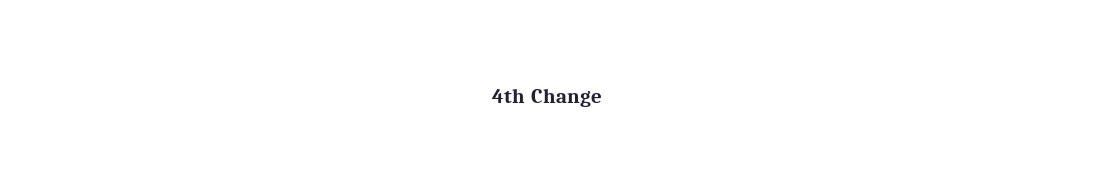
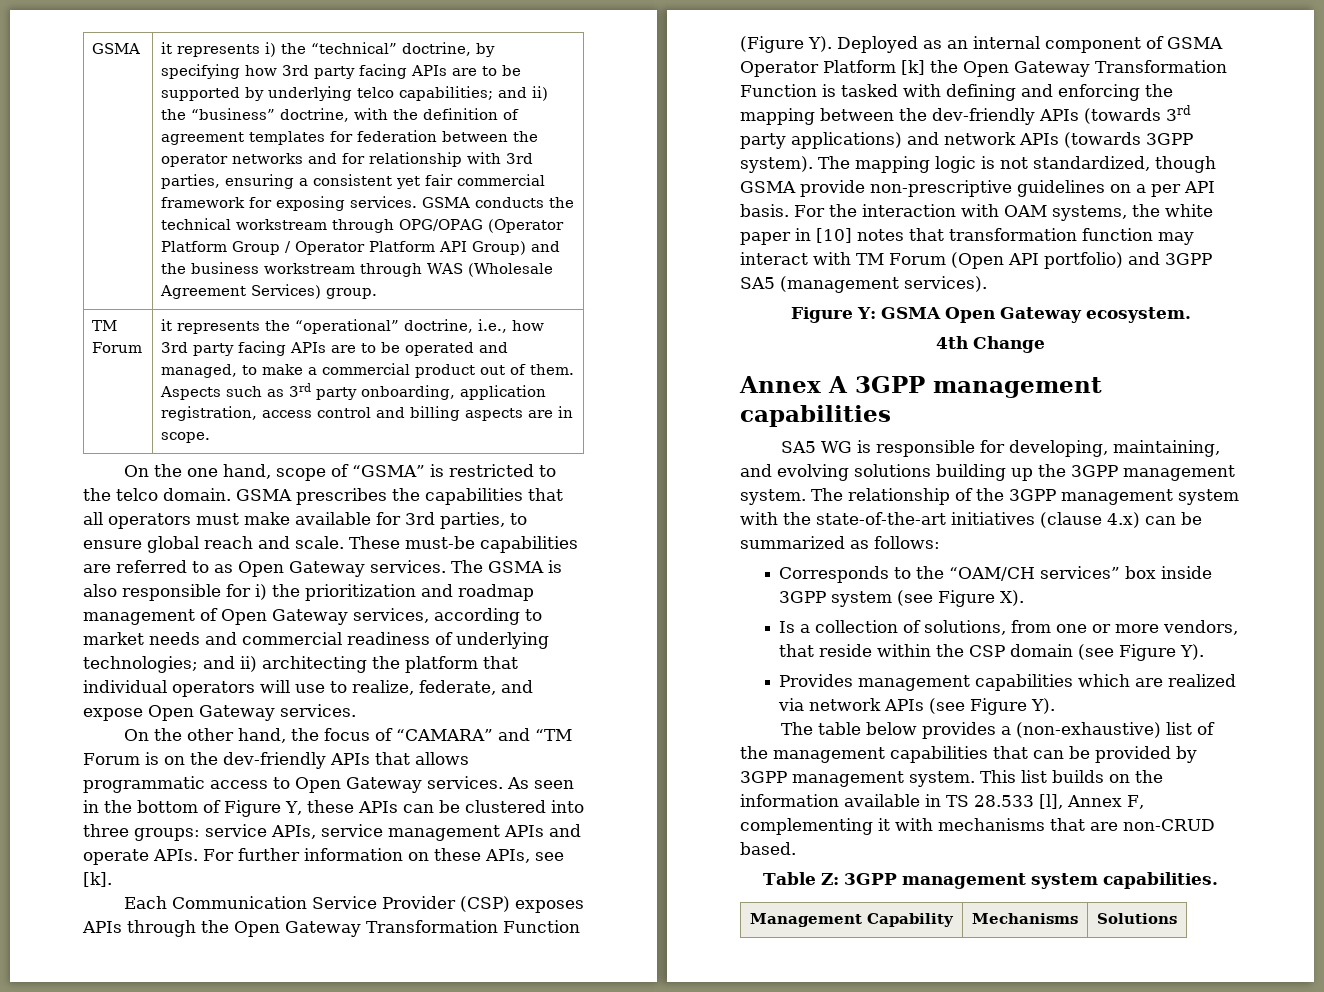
+ GSMA | it represents i) the “technical” doctrine, by specifying how 3rd party facing APIs are to be supported by underlying telco capabilities; and ii) the “business” doctrine, with the definition of agreement templates for federation between the operator networks and for relationship with 3rd parties, ensuring a consistent yet fair commercial framework for exposing services. GSMA conducts the technical workstream through OPG/OPAG (Operator Platform Group / Operator Platform API Group) and the business workstream through WAS (Wholesale Agreement Services) group.
+ TM Forum | it represents the “operational” doctrine, i.e., how 3rd party facing APIs are to be operated and managed, to make a commercial product out of them. Aspects such as 3rd party onboarding, application registration, access control and billing aspects are in scope.
+ On the one hand, scope of “GSMA” is restricted to the telco domain. GSMA prescribes the capabilities that all operators must make available for 3rd parties, to ensure global reach and scale. These must-be capabilities are referred to as Open Gateway services. The GSMA is also responsible for i) the prioritization and roadmap management of Open Gateway services, according to market needs and commercial readiness of underlying technologies; and ii) architecting the platform that individual operators will use to realize, federate, and expose Open Gateway services.
+ On the other hand, the focus of “CAMARA” and “TM Forum is on the dev-friendly APIs that allows programmatic access to Open Gateway services. As seen in the bottom of Figure Y, these APIs can be clustered into three groups: service APIs, service management APIs and operate APIs. For further information on these APIs, see [k].
+ Each Communication Service Provider (CSP) exposes APIs through the Open Gateway Transformation Function (Figure Y). Deployed as an internal component of GSMA Operator Platform [k] the Open Gateway Transformation Function is tasked with defining and enforcing the mapping between the dev-friendly APIs (towards 3rd party applications) and network APIs (towards 3GPP system). The mapping logic is not standardized, though GSMA provide non-prescriptive guidelines on a per API basis. For the interaction with OAM systems, the white paper in [10] notes that transformation function may interact with TM Forum (Open API portfolio) and 3GPP SA5 (management services).
+ Figure Y: GSMA Open Gateway ecosystem.
  4th Change
+ Annex A 3GPP management capabilities
+ SA5 WG is responsible for developing, maintaining, and evolving solutions building up the 3GPP management system. The relationship of the 3GPP management system with the state-of-the-art initiatives (clause 4.x) can be summarized as follows:
+ Corresponds to the “OAM/CH services” box inside 3GPP system (see Figure X).
+ Is a collection of solutions, from one or more vendors, that reside within the CSP domain (see Figure Y).
+ Provides management capabilities which are realized via network APIs (see Figure Y).
+ The table below provides a (non-exhaustive) list of the management capabilities that can be provided by 3GPP management system. This list builds on the information available in TS 28.533 [l], Annex F, complementing it with mechanisms that are non-CRUD based.
+ Table Z: 3GPP management system capabilities.
+ Management Capability | Mechanisms | Solutions

